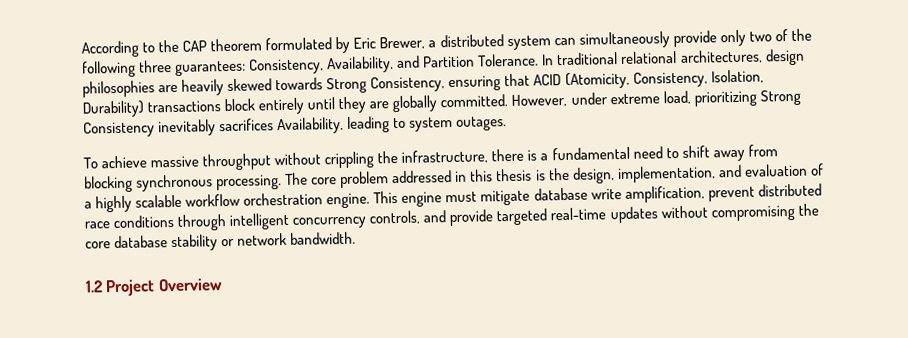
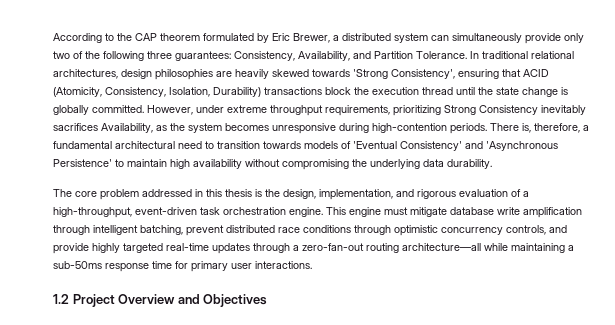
- In traditional relational architectures, design philosophies are heavily skewed towards Strong Consistency, ensuring that ACID (Atomicity, Consistency, Isolation, Durability) transactions block entirely until they are globally committed.
+ In traditional relational architectures, design philosophies are heavily skewed towards 'Strong Consistency', ensuring that ACID (Atomicity, Consistency, Isolation, Durability) transactions block the execution thread until the state change is globally committed.
- However, under extreme load, prioritizing Strong Consistency inevitably sacrifices Availability, leading to system outages.
- To achieve massive throughput without crippling the infrastructure, there is a fundamental need to shift away from blocking synchronous processing. The core problem addressed in this thesis is the design, implementation, and evaluation of a highly scalable workflow orchestration engine.
+ However, under extreme throughput requirements, prioritizing Strong Consistency inevitably sacrifices Availability, as the system becomes unresponsive during high-contention periods. There is, therefore, a fundamental architectural need to transition towards models of 'Eventual Consistency' and 'Asynchronous Persistence' to maintain high availability without compromising the underlying data durability.
+ The core problem addressed in this thesis is the design, implementation, and rigorous evaluation of a high-throughput, event-driven task orchestration engine.
- This engine must mitigate database write amplification, prevent distributed race conditions through intelligent concurrency controls, and provide targeted real-time updates without compromising the core database stability or network bandwidth.
+ This engine must mitigate database write amplification through intelligent batching, prevent distributed race conditions through optimistic concurrency controls, and provide highly targeted real-time updates through a zero-fan-out routing architecture—all while maintaining a sub-50ms response time for primary user interactions.
- 1.2 Project Overview
+ 1.2 Project Overview and Objectives

